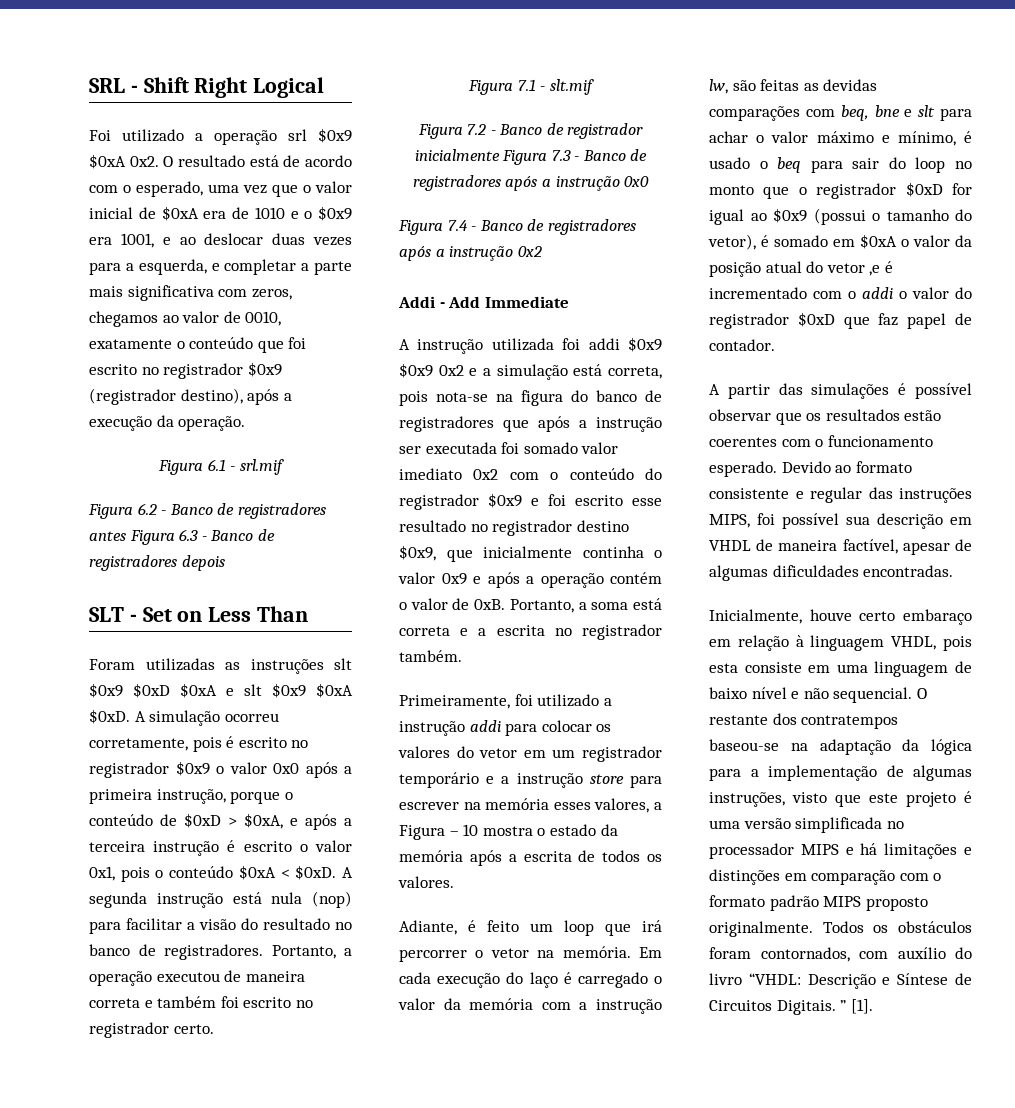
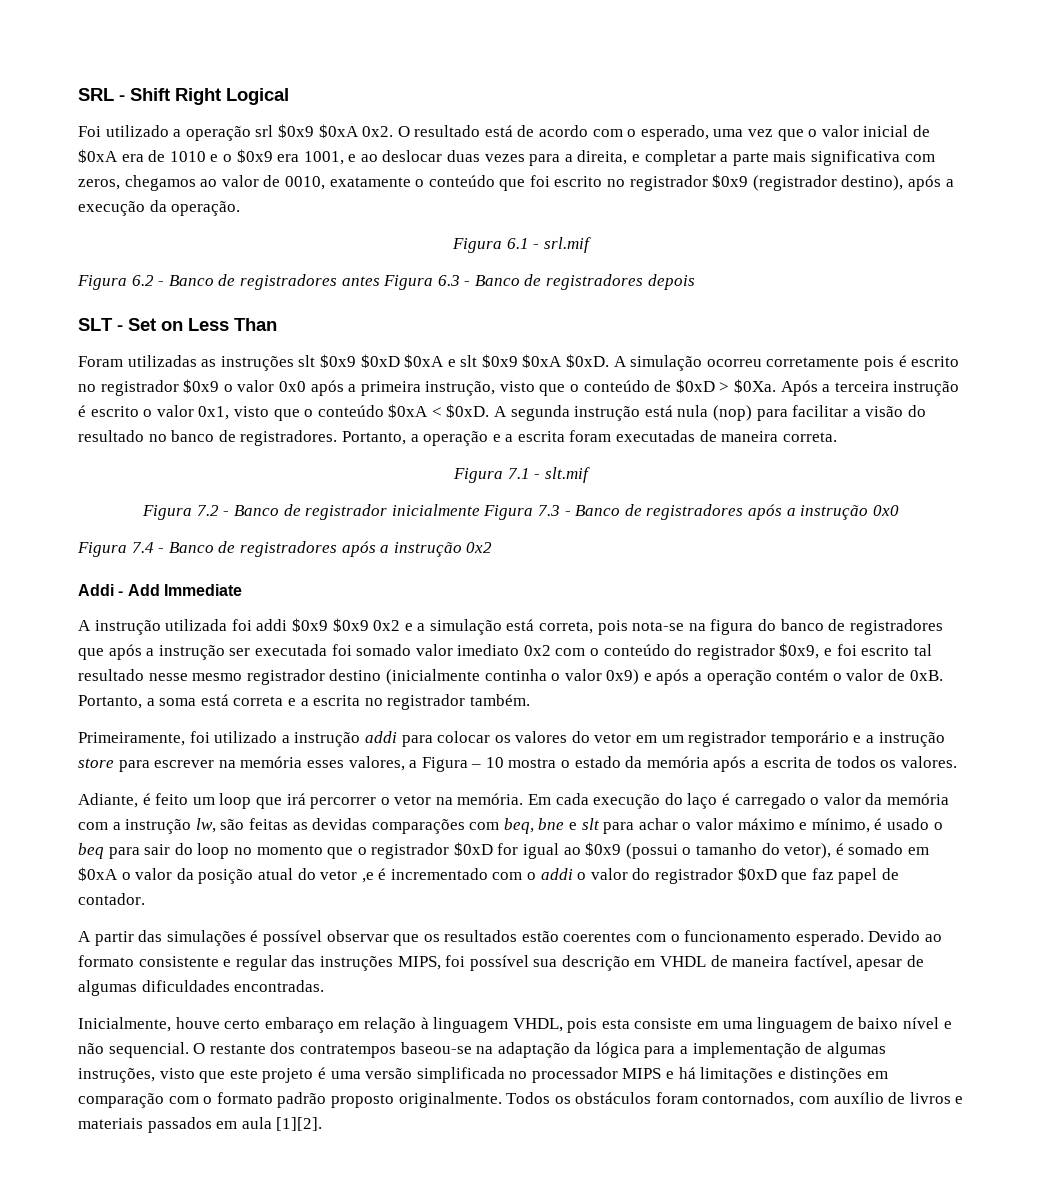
- O resultado está de acordo com o esperado, uma vez que o valor inicial de $0xA era de 1010 e o $0x9 era 1001, e ao deslocar duas vezes para a esquerda, e completar a parte mais significativa com zeros, chegamos ao valor de 0010, exatamente o conteúdo que foi escrito no registrador $0x9 (registrador destino), após a execução da operação.
+ O resultado está de acordo com o esperado, uma vez que o valor inicial de $0xA era de 1010 e o $0x9 era 1001, e ao deslocar duas vezes para a direita, e completar a parte mais significativa com zeros, chegamos ao valor de 0010, exatamente o conteúdo que foi escrito no registrador $0x9 (registrador destino), após a execução da operação.
- A simulação ocorreu corretamente, pois é escrito no registrador $0x9 o valor 0x0 após a primeira instrução, porque o conteúdo de $0xD > $0xA, e após a terceira instrução é escrito o valor 0x1, pois o conteúdo $0xA < $0xD.
+ A simulação ocorreu corretamente pois é escrito no registrador $0x9 o valor 0x0 após a primeira instrução, visto que o conteúdo de $0xD > $0Xa. Após a terceira instrução é escrito o valor 0x1, visto que o conteúdo $0xA < $0xD.
- Portanto, a operação executou de maneira correta e também foi escrito no registrador certo.
+ Portanto, a operação e a escrita foram executadas de maneira correta.
- A instrução utilizada foi addi $0x9 $0x9 0x2 e a simulação está correta, pois nota-se na figura do banco de registradores que após a instrução ser executada foi somado valor imediato 0x2 com o conteúdo do registrador $0x9 e foi escrito esse resultado no registrador destino $0x9, que inicialmente continha o valor 0x9 e após a operação contém o valor de 0xB.
+ A instrução utilizada foi addi $0x9 $0x9 0x2 e a simulação está correta, pois nota-se na figura do banco de registradores que após a instrução ser executada foi somado valor imediato 0x2 com o conteúdo do registrador $0x9, e foi escrito tal resultado nesse mesmo registrador destino (inicialmente continha o valor 0x9) e após a operação contém o valor de 0xB.
- Em cada execução do laço é carregado o valor da memória com a instrução lw, são feitas as devidas comparações com beq, bne e slt para achar o valor máximo e mínimo, é usado o beq para sair do loop no monto que o registrador $0xD for igual ao $0x9 (possui o tamanho do vetor), é somado em $0xA o valor da posição atual do vetor ,e é incrementado com o addi o valor do registrador $0xD que faz papel de contador.
+ Em cada execução do laço é carregado o valor da memória com a instrução lw, são feitas as devidas comparações com beq, bne e slt para achar o valor máximo e mínimo, é usado o beq para sair do loop no momento que o registrador $0xD for igual ao $0x9 (possui o tamanho do vetor), é somado em $0xA o valor da posição atual do vetor ,e é incrementado com o addi o valor do registrador $0xD que faz papel de contador.
- O restante dos contratempos baseou-se na adaptação da lógica para a implementação de algumas instruções, visto que este projeto é uma versão simplificada no processador MIPS e há limitações e distinções em comparação com o formato padrão MIPS proposto originalmente.
+ O restante dos contratempos baseou-se na adaptação da lógica para a implementação de algumas instruções, visto que este projeto é uma versão simplificada no processador MIPS e há limitações e distinções em comparação com o formato padrão proposto originalmente.
- Todos os obstáculos foram contornados, com auxílio do livro “VHDL: Descrição e Síntese de Circuitos Digitais. ” [1].
+ Todos os obstáculos foram contornados, com auxílio de livros e materiais passados em aula [1][2].

